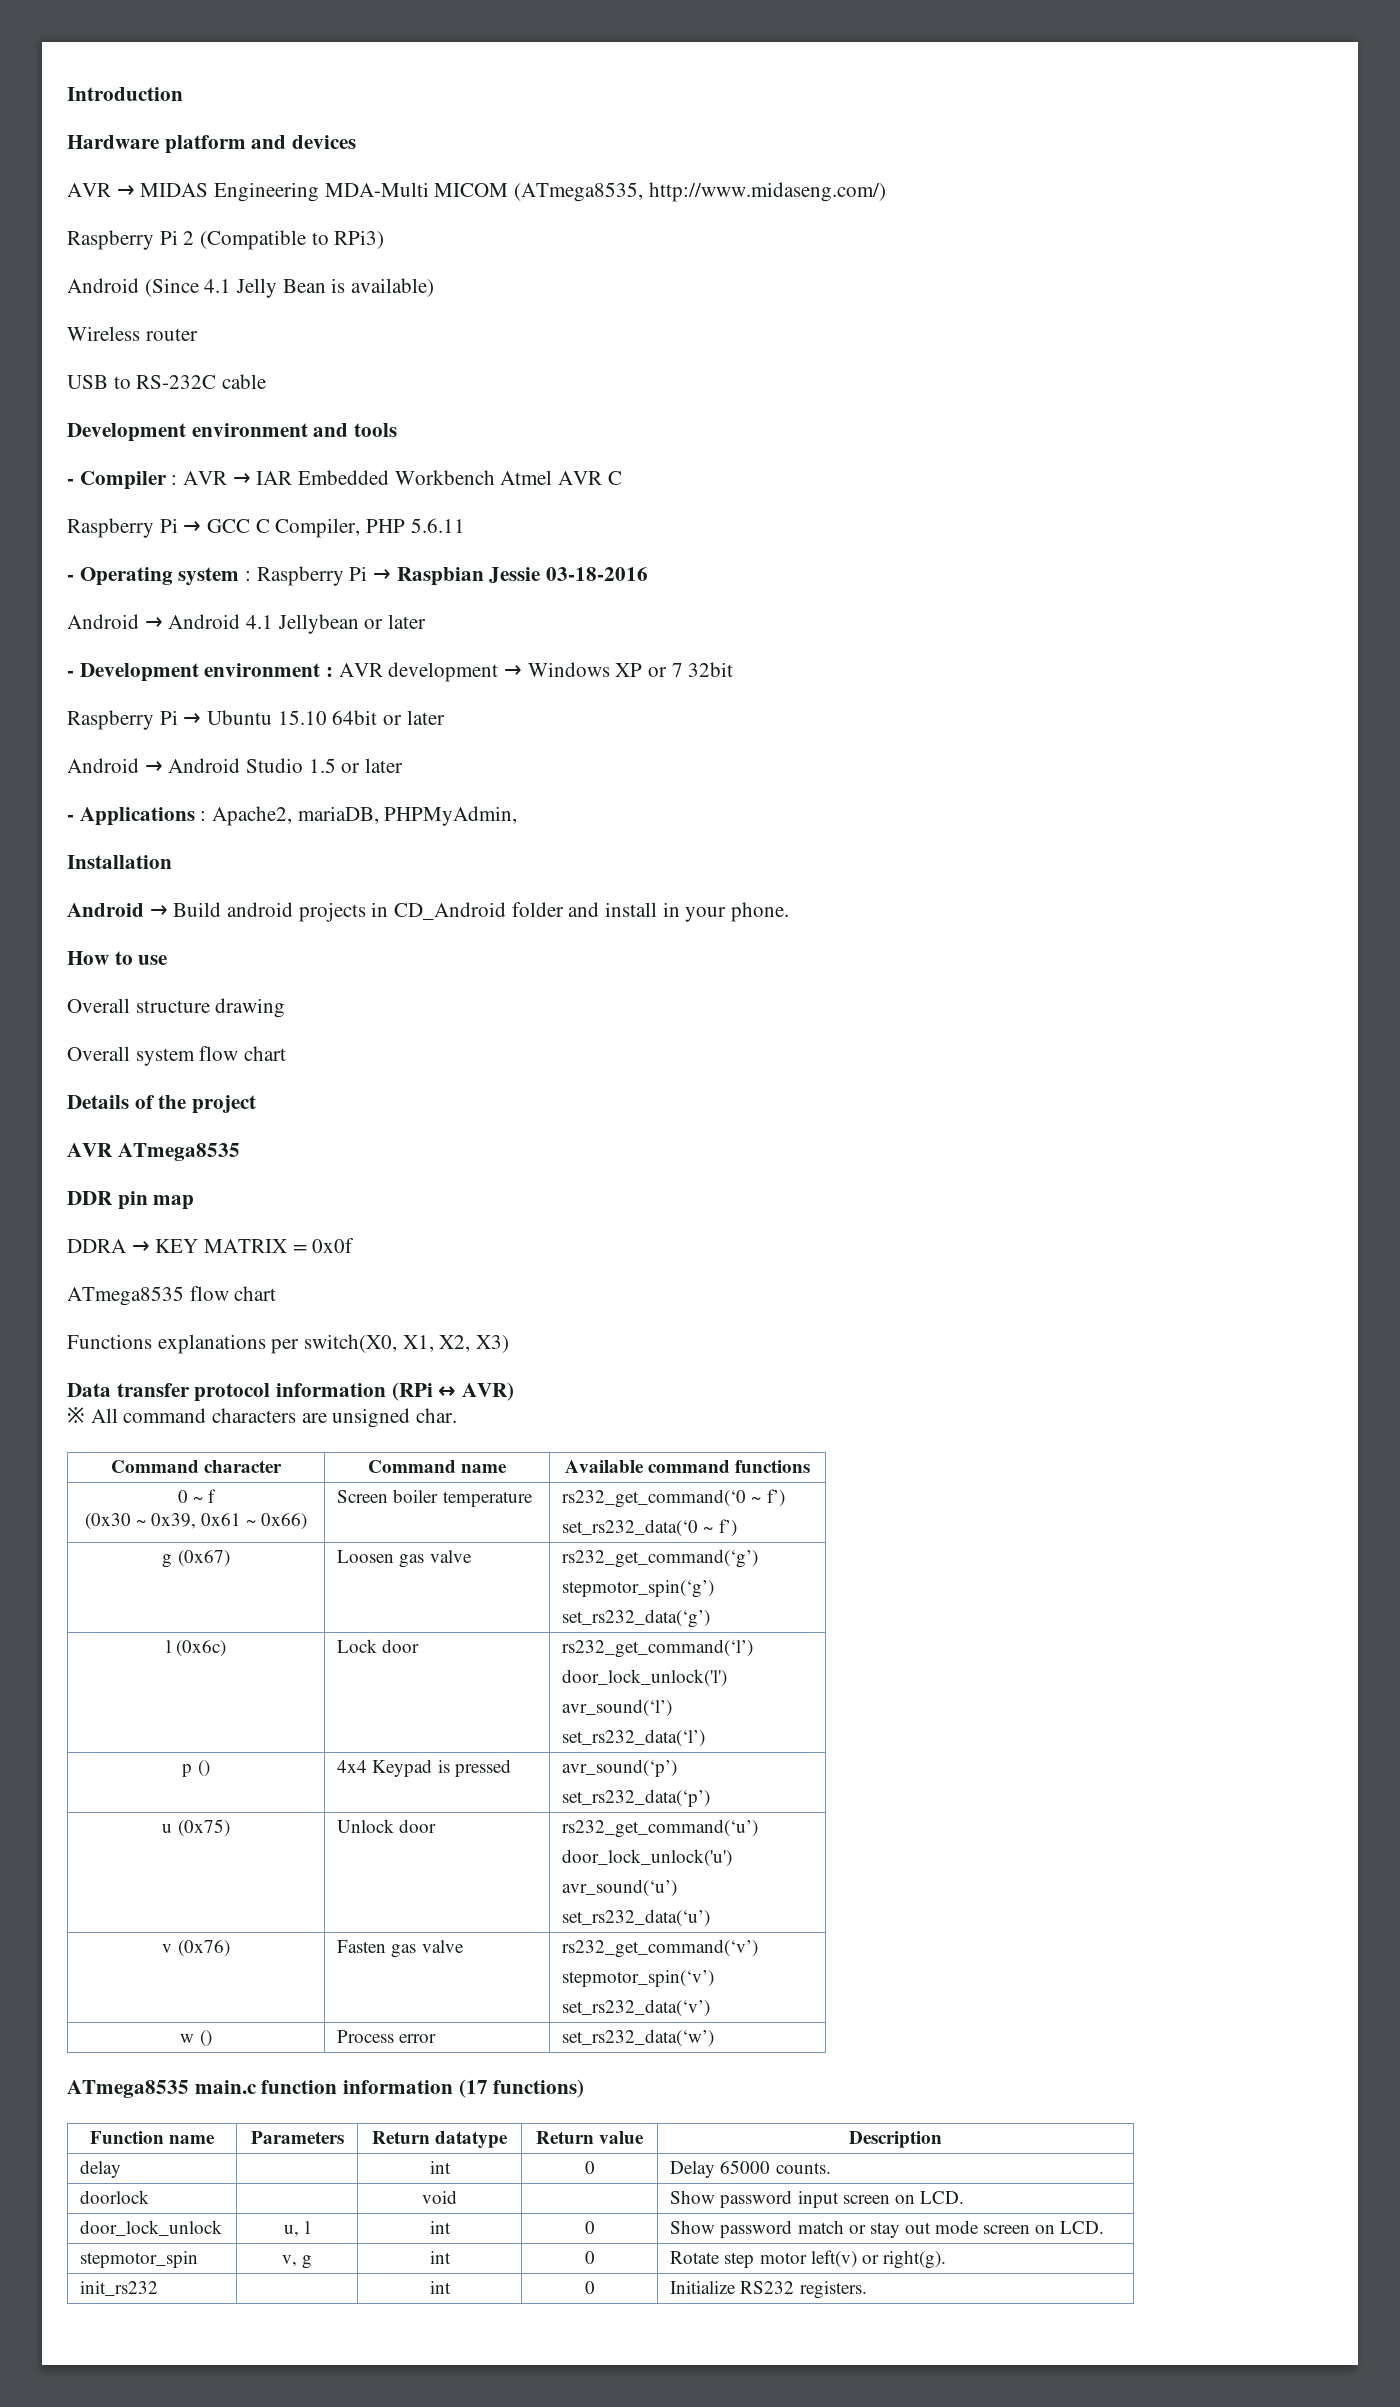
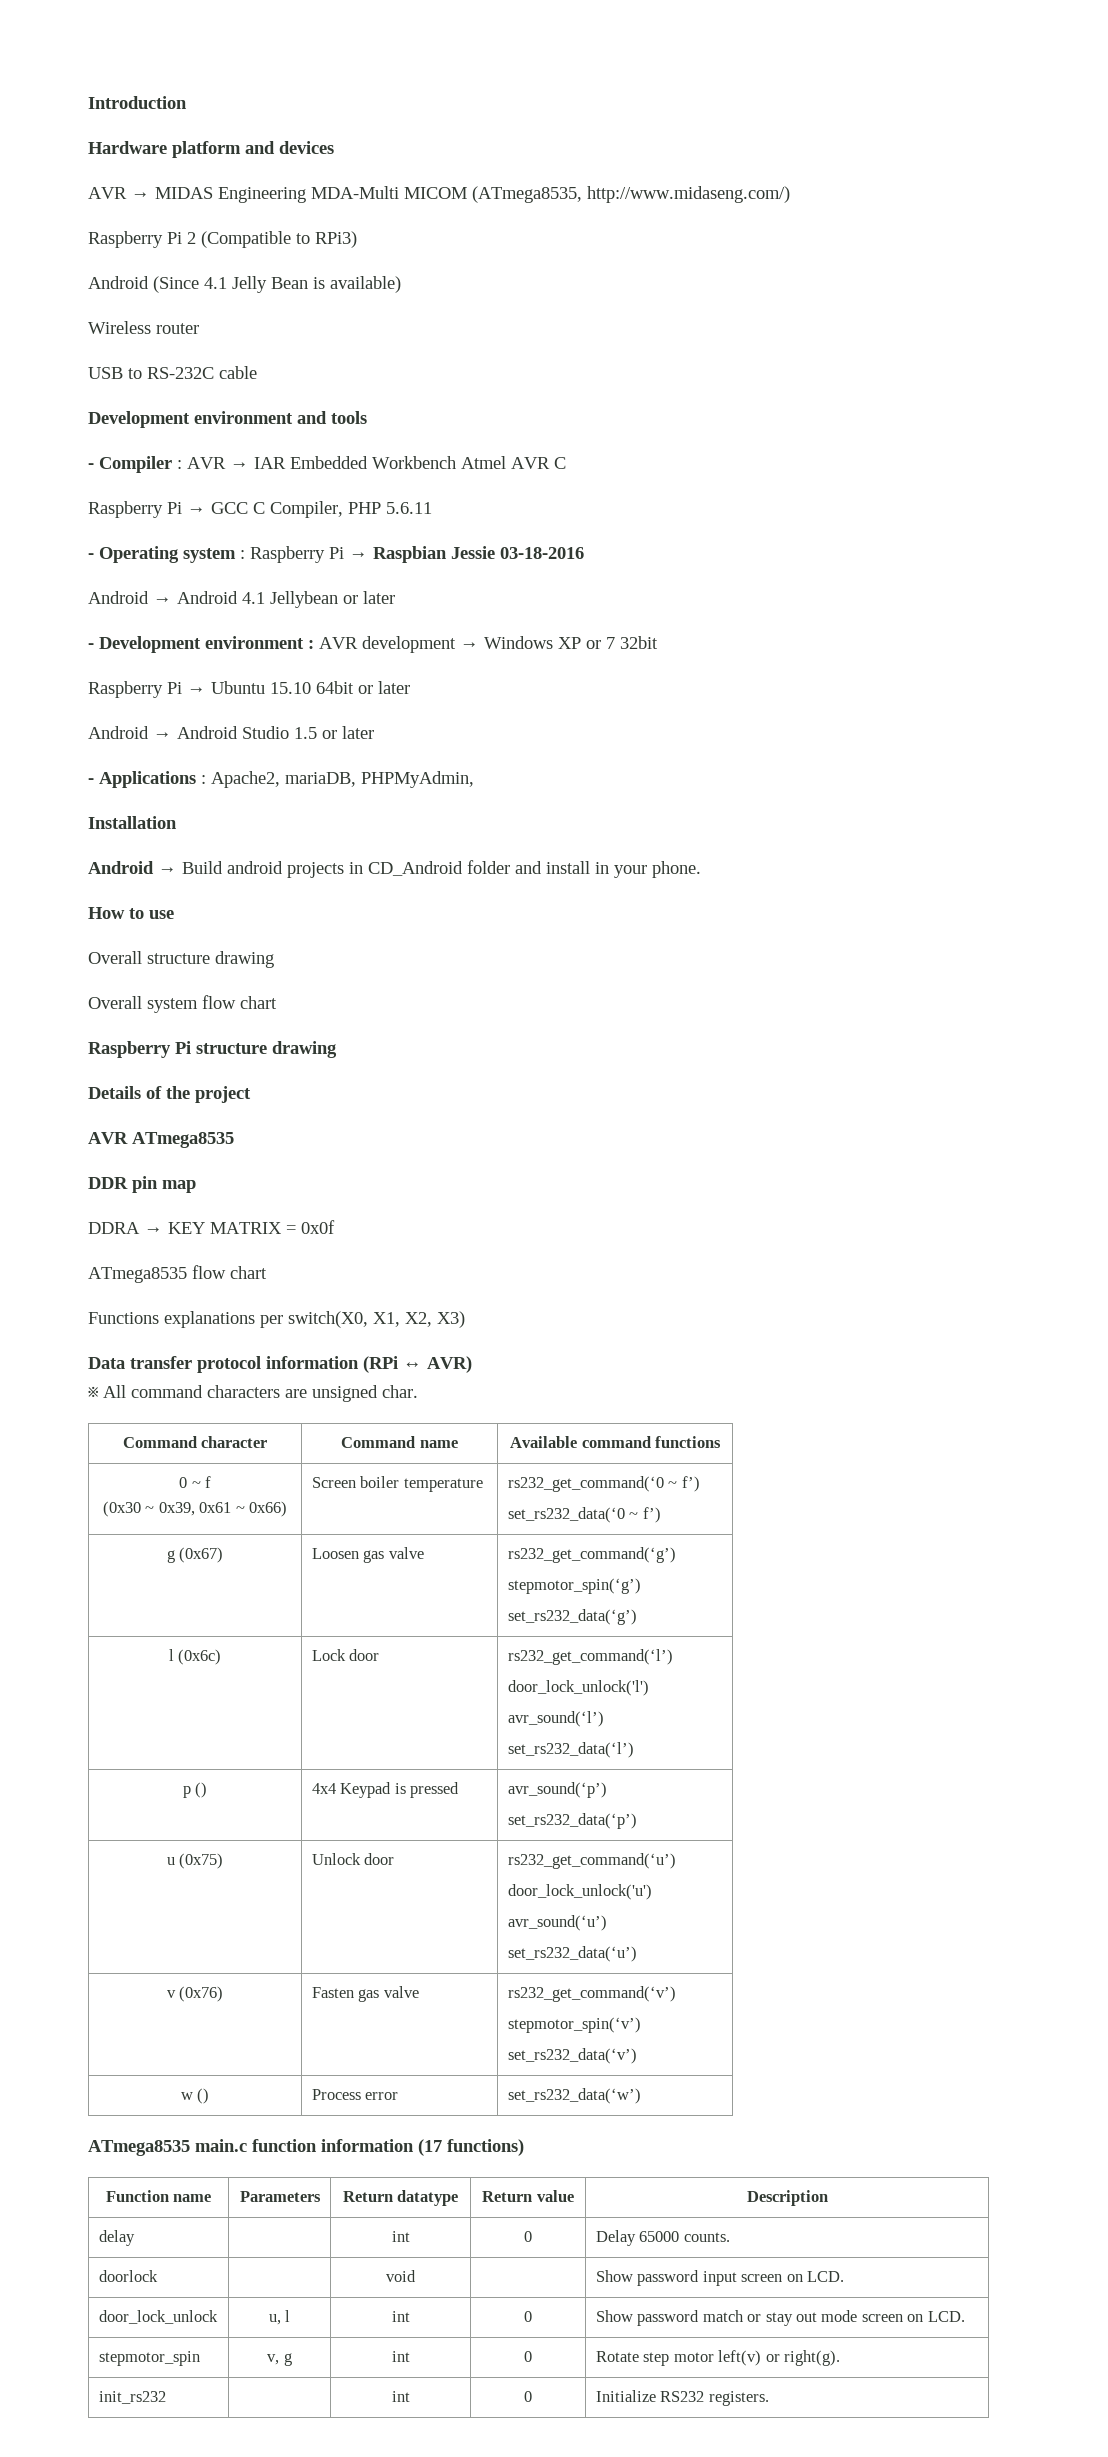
+ Raspberry Pi structure drawing

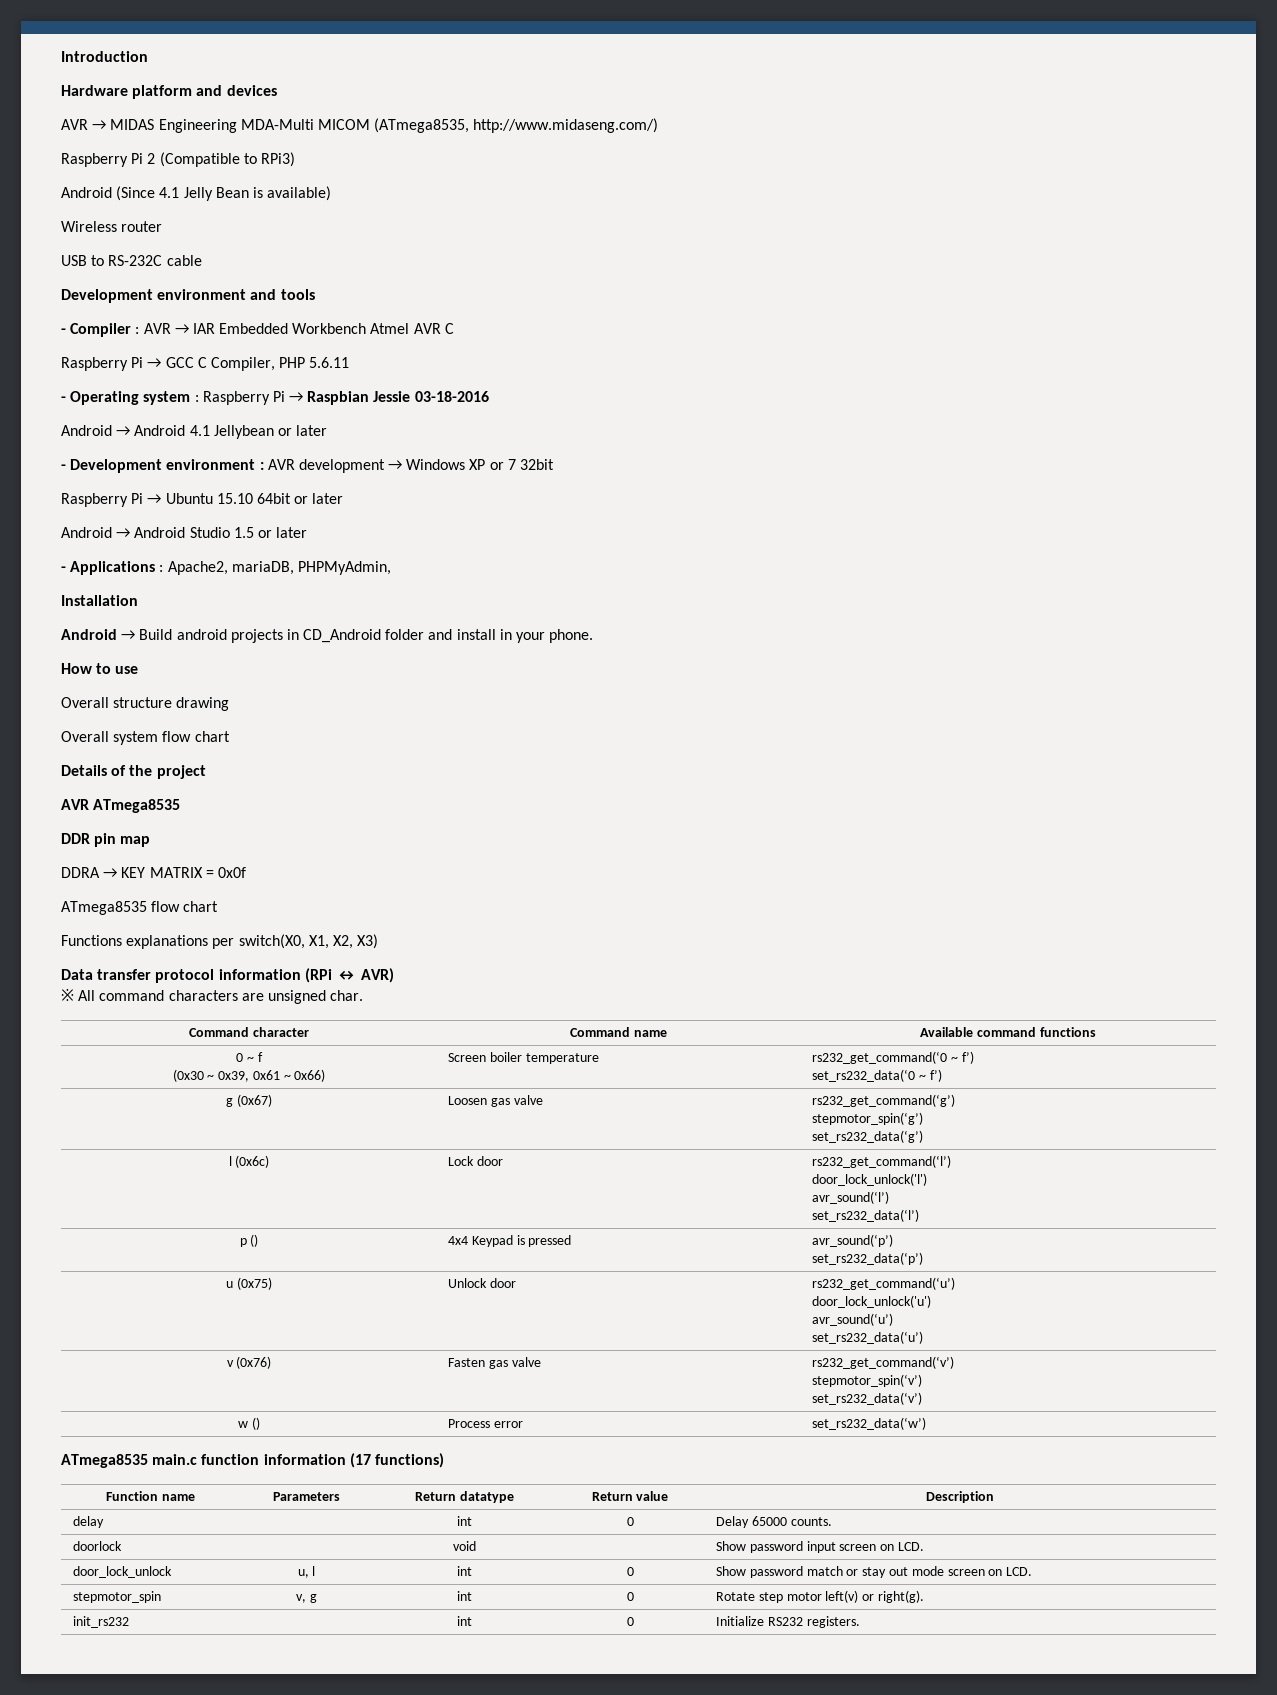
- Raspberry Pi structure drawing

